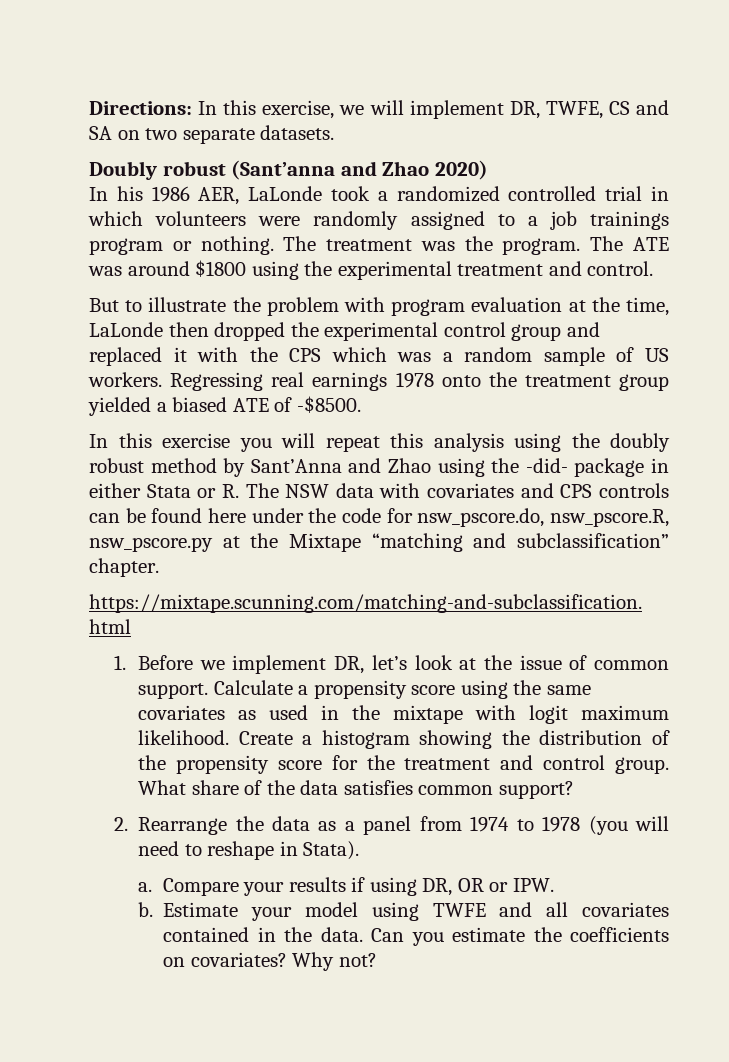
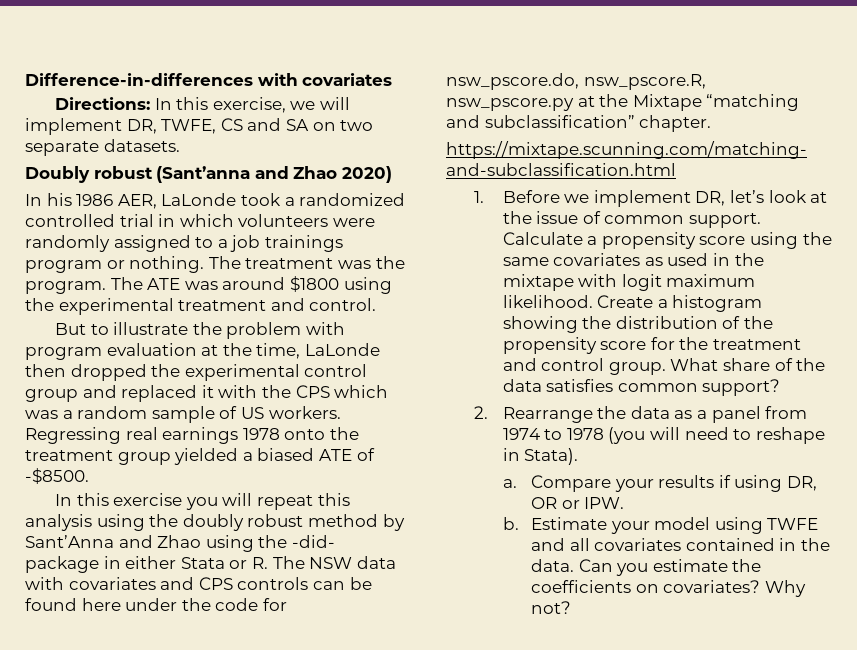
+ Difference-in-differences with covariates

